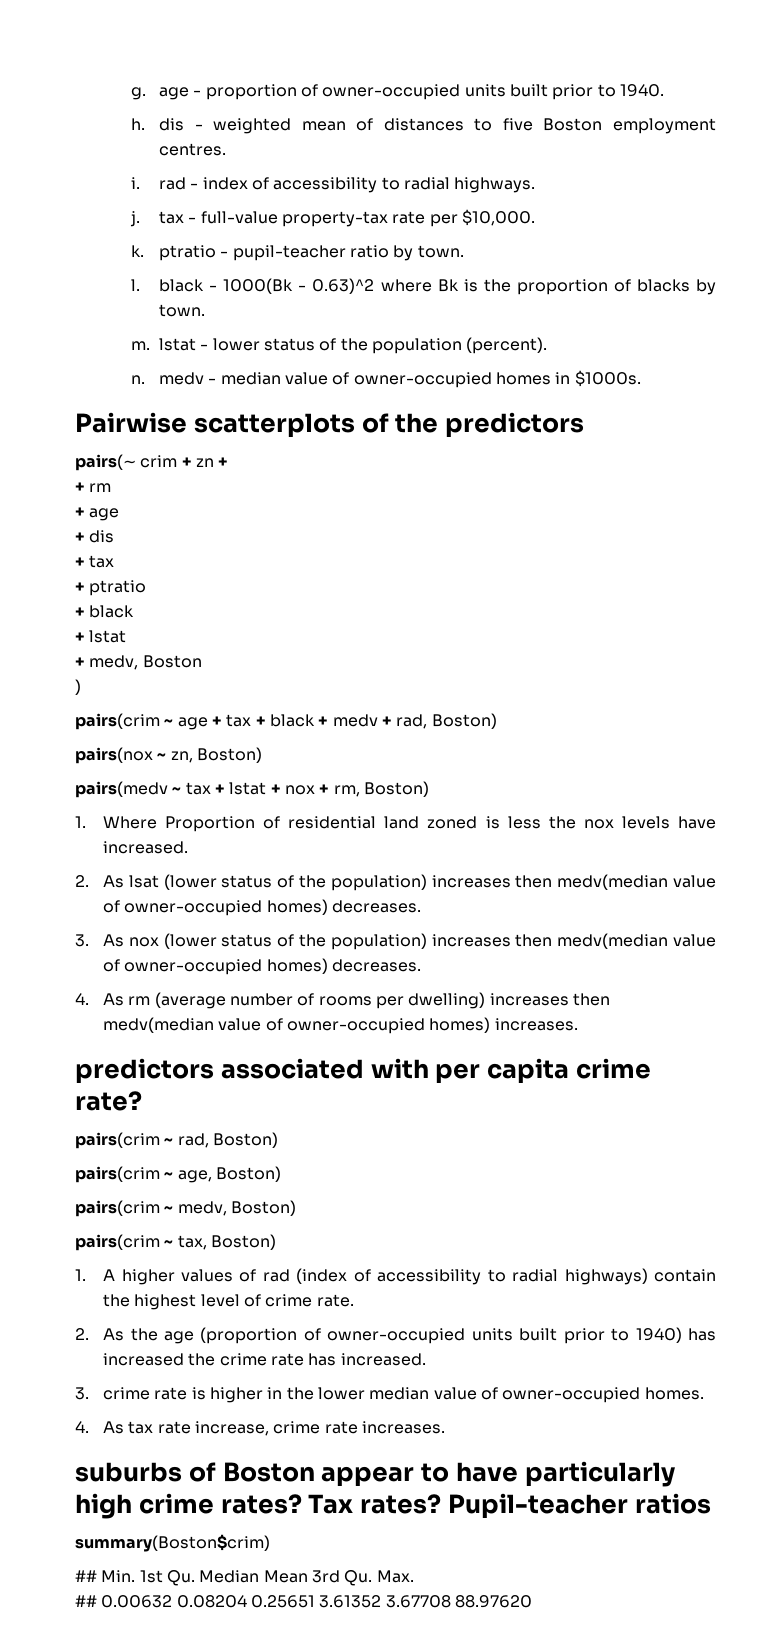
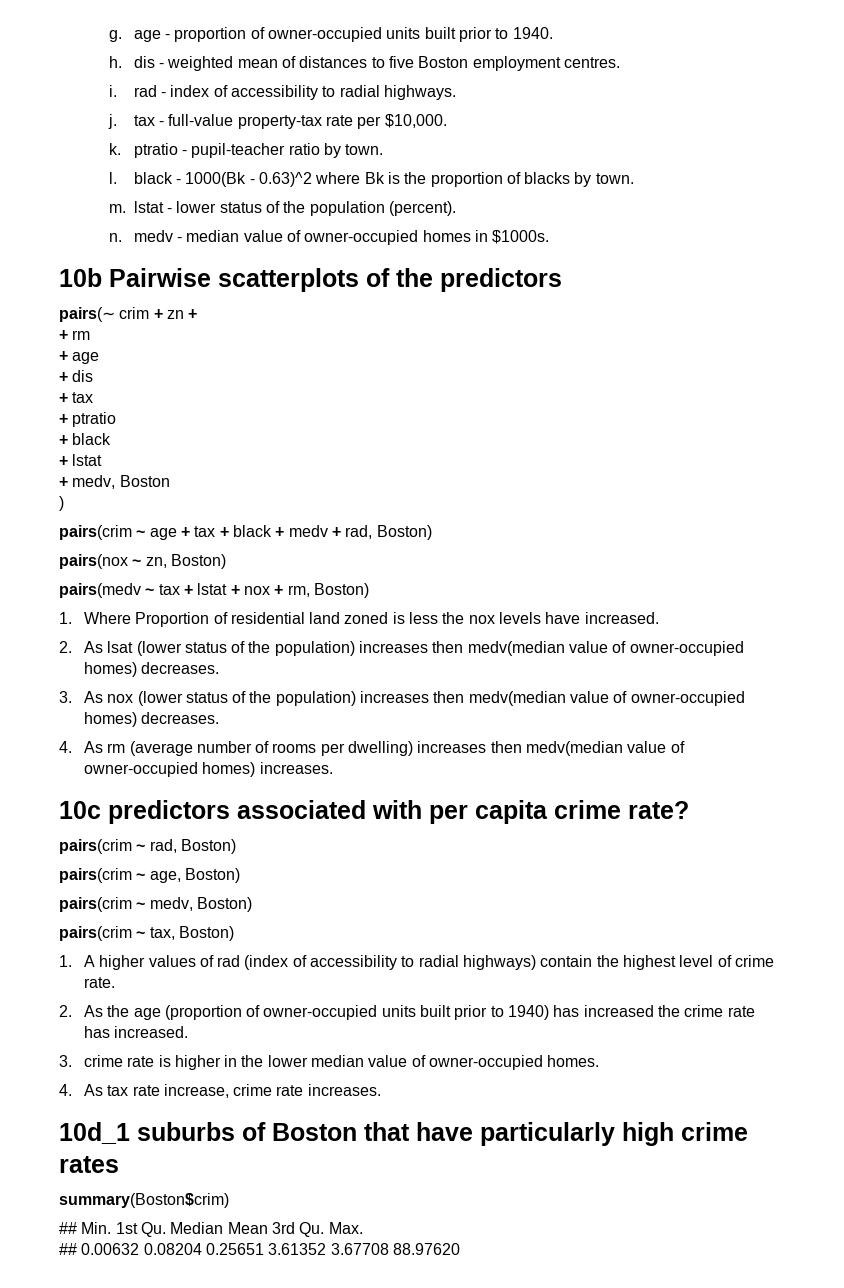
- Pairwise scatterplots of the predictors
+ 10b Pairwise scatterplots of the predictors
- predictors associated with per capita crime rate?
+ 10c predictors associated with per capita crime rate?
- suburbs of Boston appear to have particularly high crime rates? Tax rates? Pupil-teacher ratios
+ 10d_1 suburbs of Boston that have particularly high crime rates

